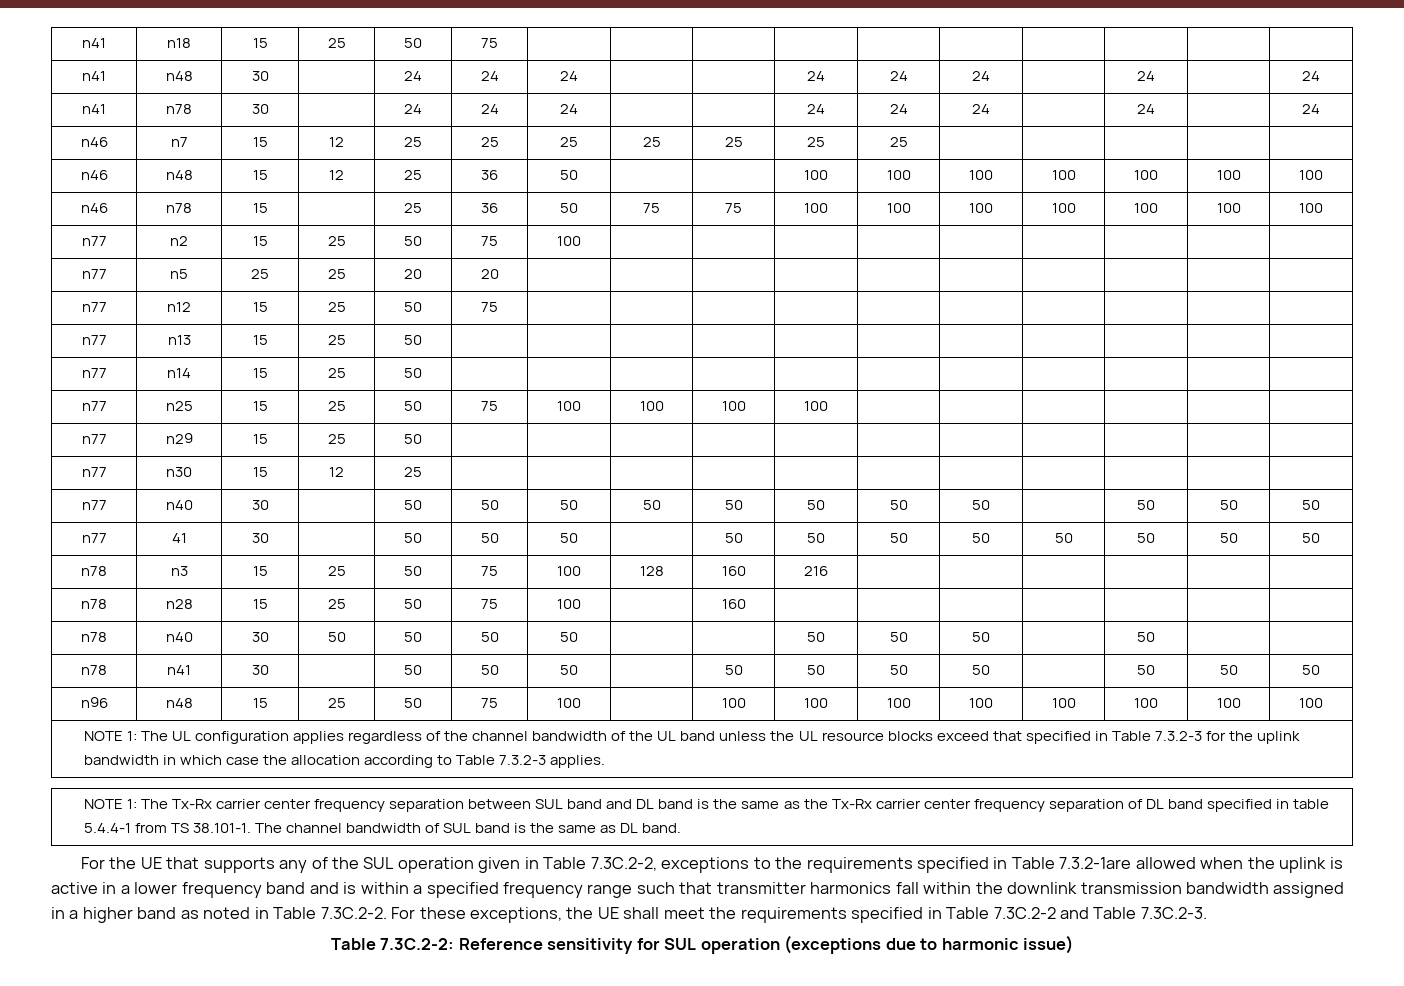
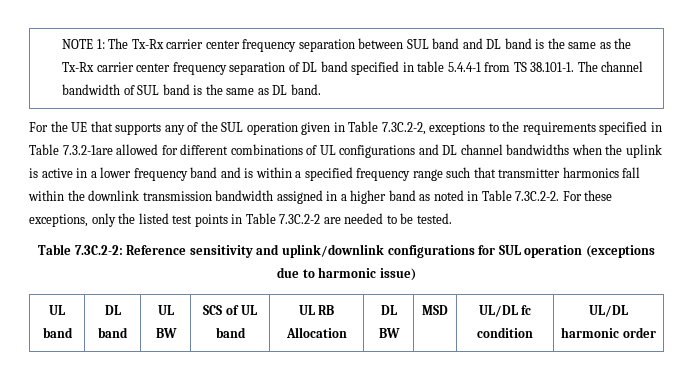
- n41 | n18 | 15 | 25 | 50 | 75 | | | | | | | | | |
- n41 | n48 | 30 | | 24 | 24 | 24 | | | 24 | 24 | 24 | | 24 | | 24
- n41 | n78 | 30 | | 24 | 24 | 24 | | | 24 | 24 | 24 | | 24 | | 24
- n46 | n7 | 15 | 12 | 25 | 25 | 25 | 25 | 25 | 25 | 25 | | | | |
- n46 | n48 | 15 | 12 | 25 | 36 | 50 | | | 100 | 100 | 100 | 100 | 100 | 100 | 100
- n46 | n78 | 15 | | 25 | 36 | 50 | 75 | 75 | 100 | 100 | 100 | 100 | 100 | 100 | 100
- n77 | n2 | 15 | 25 | 50 | 75 | 100 | | | | | | | | |
- n77 | n5 | 25 | 25 | 20 | 20 | | | | | | | | | |
- n77 | n12 | 15 | 25 | 50 | 75 | | | | | | | | | |
- n77 | n13 | 15 | 25 | 50 | | | | | | | | | | |
- n77 | n14 | 15 | 25 | 50 | | | | | | | | | | |
- n77 | n25 | 15 | 25 | 50 | 75 | 100 | 100 | 100 | 100 | | | | | |
- n77 | n29 | 15 | 25 | 50 | | | | | | | | | | |
- n77 | n30 | 15 | 12 | 25 | | | | | | | | | | |
- n77 | n40 | 30 | | 50 | 50 | 50 | 50 | 50 | 50 | 50 | 50 | | 50 | 50 | 50
- n77 | 41 | 30 | | 50 | 50 | 50 | | 50 | 50 | 50 | 50 | 50 | 50 | 50 | 50
- n78 | n3 | 15 | 25 | 50 | 75 | 100 | 128 | 160 | 216 | | | | | |
- n78 | n28 | 15 | 25 | 50 | 75 | 100 | | 160 | | | | | | |
- n78 | n40 | 30 | 50 | 50 | 50 | 50 | | | 50 | 50 | 50 | | 50 | |
- n78 | n41 | 30 | | 50 | 50 | 50 | | 50 | 50 | 50 | 50 | | 50 | 50 | 50
- n96 | n48 | 15 | 25 | 50 | 75 | 100 | | 100 | 100 | 100 | 100 | 100 | 100 | 100 | 100
- NOTE 1: The UL configuration applies regardless of the channel bandwidth of the UL band unless the UL resource blocks exceed that specified in Table 7.3.2-3 for the uplink bandwidth in which case the allocation according to Table 7.3.2-3 applies.
- For the UE that supports any of the SUL operation given in Table 7.3C.2-2, exceptions to the requirements specified in Table 7.3.2-1are allowed when the uplink is active in a lower frequency band and is within a specified frequency range such that transmitter harmonics fall within the downlink transmission bandwidth assigned in a higher band as noted in Table 7.3C.2-2. For these exceptions, the UE shall meet the requirements specified in Table 7.3C.2-2 and Table 7.3C.2-3.
+ For the UE that supports any of the SUL operation given in Table 7.3C.2-2, exceptions to the requirements specified in Table 7.3.2-1are allowed for different combinations of UL configurations and DL channel bandwidths when the uplink is active in a lower frequency band and is within a specified frequency range such that transmitter harmonics fall within the downlink transmission bandwidth assigned in a higher band as noted in Table 7.3C.2-2. For these exceptions, only the listed test points in Table 7.3C.2-2 are needed to be tested.
- Table 7.3C.2-2: Reference sensitivity for SUL operation (exceptions due to harmonic issue)
+ Table 7.3C.2-2: Reference sensitivity and uplink/downlink configurations for SUL operation (exceptions due to harmonic issue)
+ UL band | DL band | UL BW | SCS of UL band | UL RB Allocation | DL BW | MSD | UL/DL fc condition | UL/DL harmonic order

